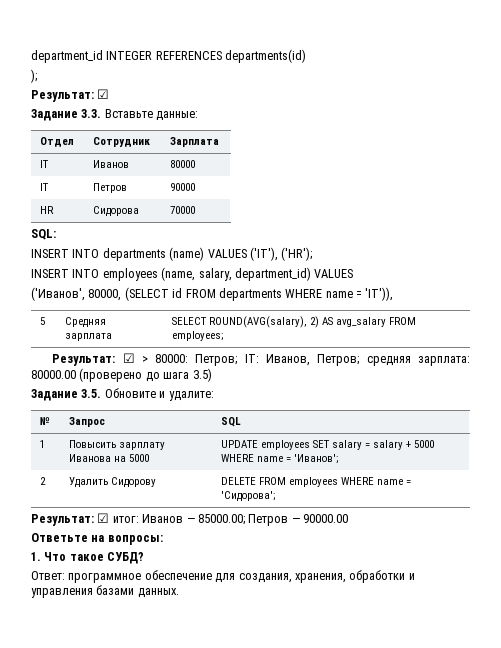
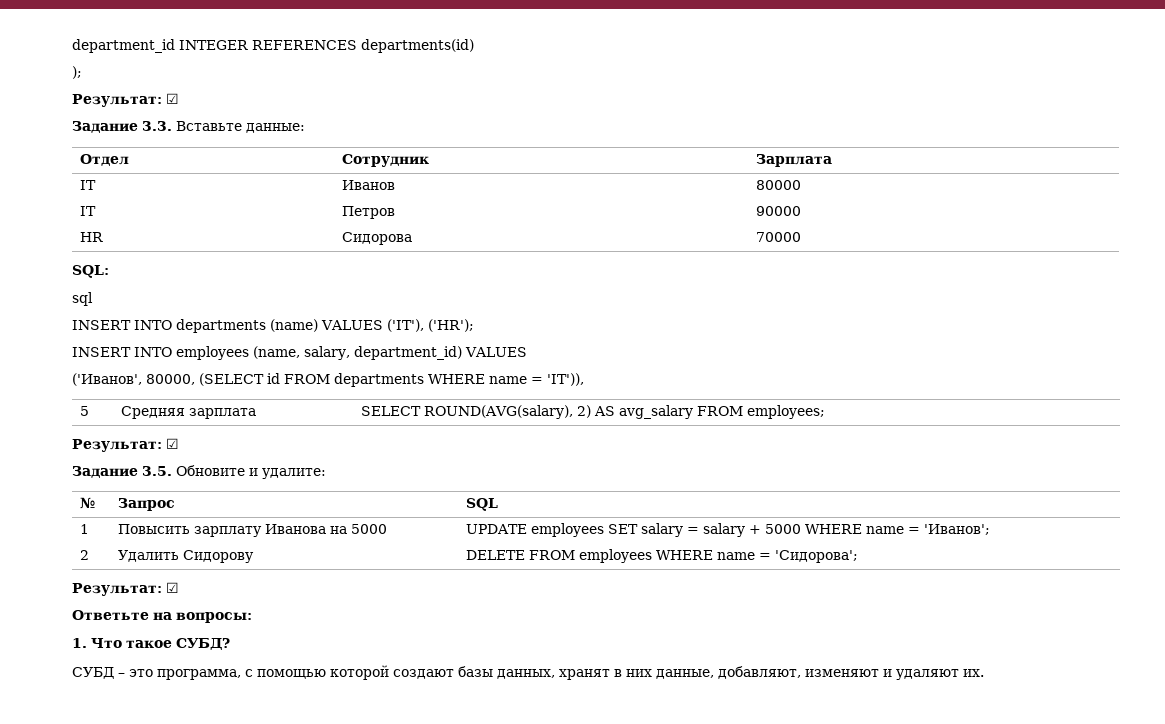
+ sql
  5 | Средняя зарплата | SELECT ROUND(AVG(salary), 2) AS avg_salary FROM employees;
- Результат: ☑ > 80000: Петров; IT: Иванов, Петров; средняя зарплата: 80000.00 (проверено до шага 3.5)
+ Результат: ☑
  2 | Удалить Сидорову | DELETE FROM employees WHERE name = 'Сидорова';
- Результат: ☑ итог: Иванов — 85000.00; Петров — 90000.00
+ Результат: ☑
- Ответ: программное обеспечение для создания, хранения, обработки и управления базами данных.
+ СУБД – это программа, с помощью которой создают базы данных, хранят в них данные, добавляют, изменяют и удаляют их.

